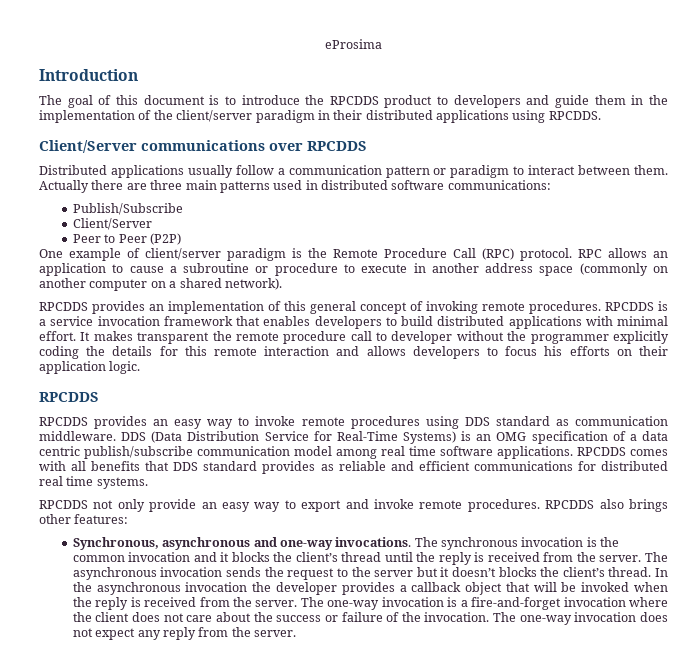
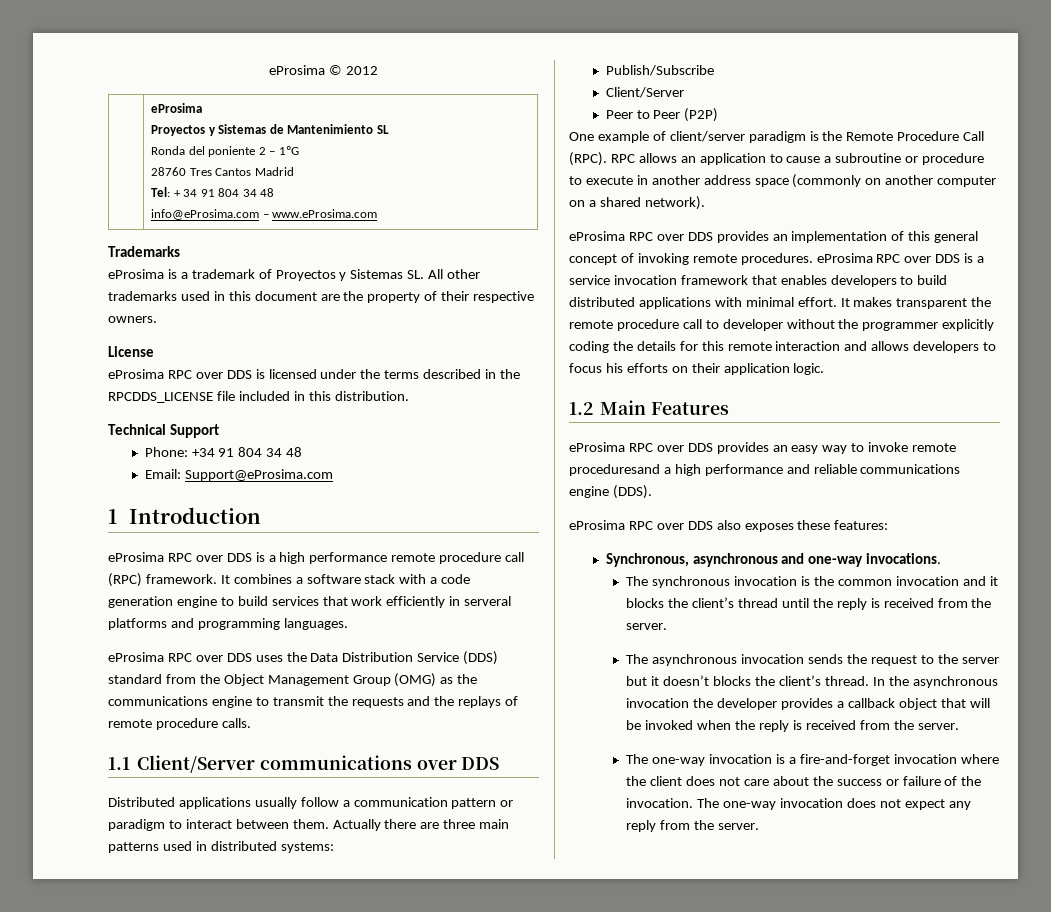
- eProsima
- Introduction
- The goal of this document is to introduce the RPCDDS product to developers and guide them in the implementation of the client/server paradigm in their distributed applications using RPCDDS.
- Client/Server communications over RPCDDS
+ eProsima © 2012
+ | eProsima
+ Proyectos y Sistemas de Mantenimiento SL
+ Ronda del poniente 2 – 1ºG
+ 28760 Tres Cantos Madrid
+ Tel: + 34 91 804 34 48
+ info@eProsima.com – www.eProsima.com
+ Trademarks
+ eProsima is a trademark of Proyectos y Sistemas SL. All other trademarks used in this document are the property of their respective owners.
+ License
+ eProsima RPC over DDS is licensed under the terms described in the RPCDDS_LICENSE file included in this distribution.
+ Technical Support
+ Phone: +34 91 804 34 48
+ Email: Support@eProsima.com
+ 1 Introduction
+ eProsima RPC over DDS is a high performance remote procedure call (RPC) framework. It combines a software stack with a code generation engine to build services that work efficiently in serveral platforms and programming languages.
+ eProsima RPC over DDS uses the Data Distribution Service (DDS) standard from the Object Management Group (OMG) as the communications engine to transmit the requests and the replays of remote procedure calls.
+ 1.1 Client/Server communications over DDS
- Actually there are three main patterns used in distributed software communications:
+ Actually there are three main patterns used in distributed systems:
- One example of client/server paradigm is the Remote Procedure Call (RPC) protocol.
+ One example of client/server paradigm is the Remote Procedure Call (RPC).
- RPCDDS provides an implementation of this general concept of invoking remote procedures. RPCDDS is a service invocation framework that enables developers to build distributed applications with minimal effort.
+ eProsima RPC over DDS provides an implementation of this general concept of invoking remote procedures. eProsima RPC over DDS is a service invocation framework that enables developers to build distributed applications with minimal effort.
  It makes transparent the remote procedure call to developer without the programmer explicitly coding the details for this remote interaction and allows developers to focus his efforts on their application logic.
- RPCDDS
- RPCDDS provides an easy way to invoke remote procedures using DDS standard as communication middleware. DDS (Data Distribution Service for Real-Time Systems) is an OMG specification of a data centric publish/subscribe communication model among real time software applications. RPCDDS comes with all benefits that DDS standard provides as reliable and efficient communications for distributed real time systems.
- RPCDDS not only provide an easy way to export and invoke remote procedures. RPCDDS also brings other features:
+ 1.2 Main Features
+ eProsima RPC over DDS provides an easy way to invoke remote proceduresand a high performance and reliable communications engine (DDS).
+ eProsima RPC over DDS also exposes these features:
- Synchronous, asynchronous and one-way invocations. The synchronous invocation is the common invocation and it blocks the client’s thread until the reply is received from the server. The asynchronous invocation sends the request to the server but it doesn’t blocks the client’s thread.
+ Synchronous, asynchronous and one-way invocations.
+ The synchronous invocation is the common invocation and it blocks the client’s thread until the reply is received from the server.
+ The asynchronous invocation sends the request to the server but it doesn’t blocks the client’s thread.
- In the asynchronous invocation the developer provides a callback object that will be invoked when the reply is received from the server. The one-way invocation is a fire-and-forget invocation where the client does not care about the success or failure of the invocation.
+ In the asynchronous invocation the developer provides a callback object that will be invoked when the reply is received from the server.
+ The one-way invocation is a fire-and-forget invocation where the client does not care about the success or failure of the invocation.

